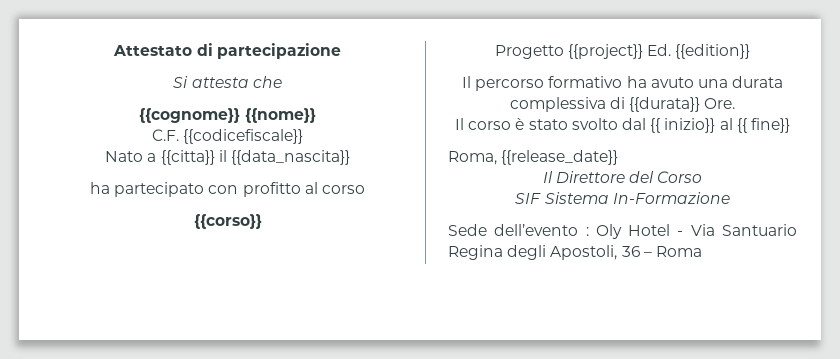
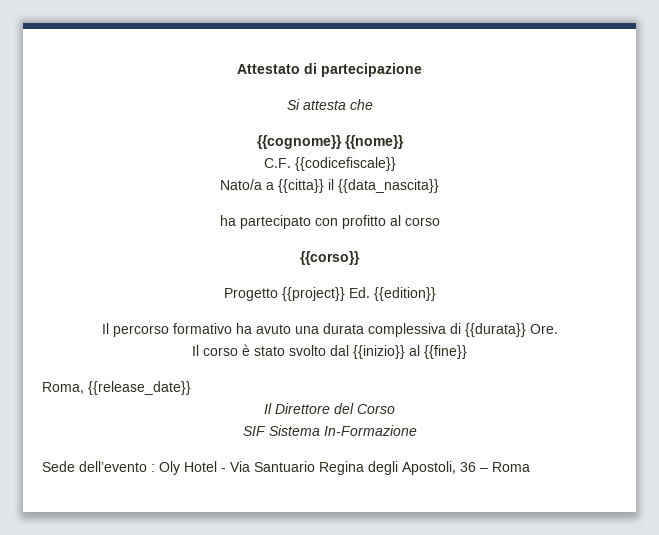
- Nato a {{citta}} il {{data_nascita}}
+ Nato/a a {{citta}} il {{data_nascita}}
- Il corso è stato svolto dal {{ inizio}} al {{ fine}}
+ Il corso è stato svolto dal {{inizio}} al {{fine}}

